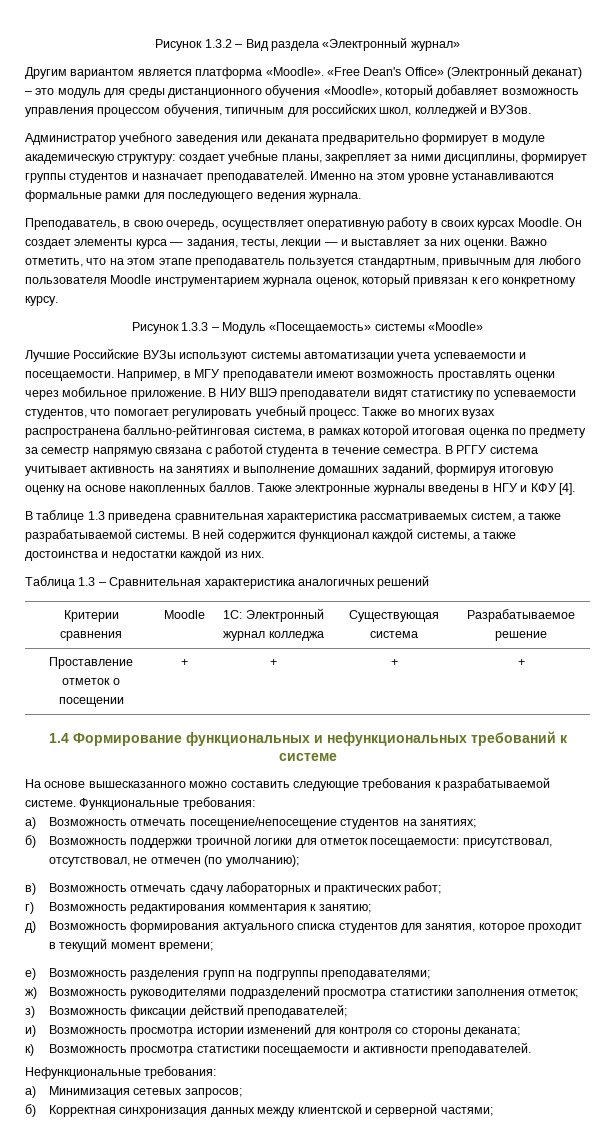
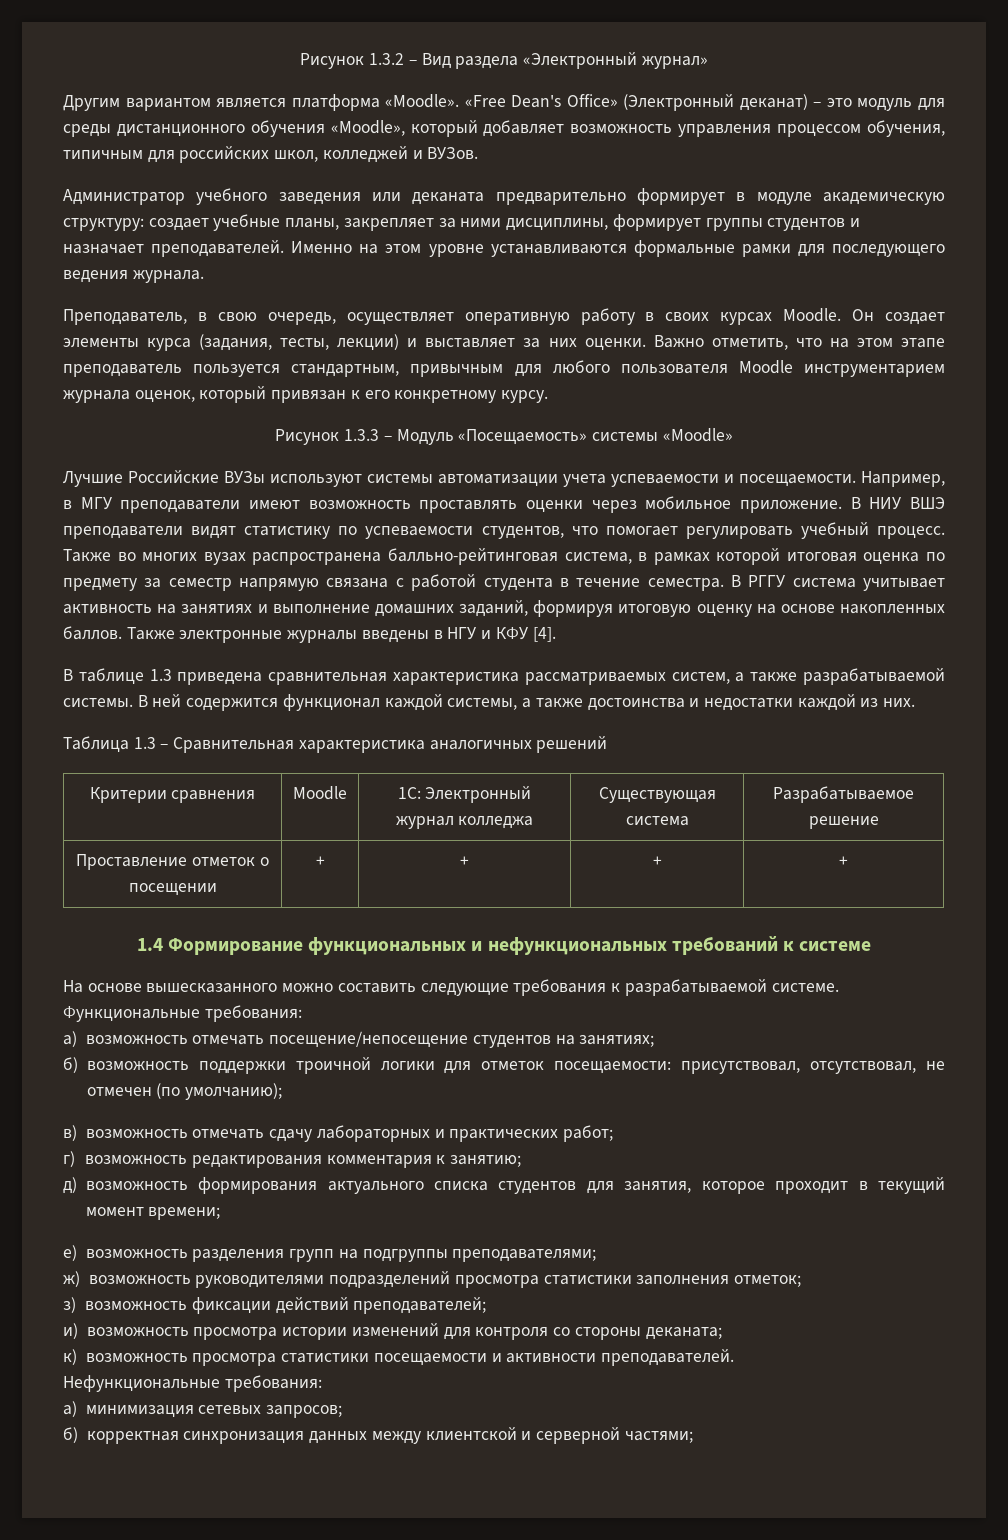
- Он создает элементы курса — задания, тесты, лекции — и выставляет за них оценки.
+ Он создает элементы курса (задания, тесты, лекции) и выставляет за них оценки.
- а) Возможность отмечать посещение/непосещение студентов на занятиях;
+ а) возможность отмечать посещение/непосещение студентов на занятиях;
- б) Возможность поддержки троичной логики для отметок посещаемости: присутствовал, отсутствовал, не отмечен (по умолчанию);
+ б) возможность поддержки троичной логики для отметок посещаемости: присутствовал, отсутствовал, не отмечен (по умолчанию);
- в) Возможность отмечать сдачу лабораторных и практических работ;
+ в) возможность отмечать сдачу лабораторных и практических работ;
- г) Возможность редактирования комментария к занятию;
+ г) возможность редактирования комментария к занятию;
- д) Возможность формирования актуального списка студентов для занятия, которое проходит в текущий момент времени;
+ д) возможность формирования актуального списка студентов для занятия, которое проходит в текущий момент времени;
- е) Возможность разделения групп на подгруппы преподавателями;
+ е) возможность разделения групп на подгруппы преподавателями;
- ж) Возможность руководителями подразделений просмотра статистики заполнения отметок;
+ ж) возможность руководителями подразделений просмотра статистики заполнения отметок;
- з) Возможность фиксации действий преподавателей;
+ з) возможность фиксации действий преподавателей;
- и) Возможность просмотра истории изменений для контроля со стороны деканата;
+ и) возможность просмотра истории изменений для контроля со стороны деканата;
- к) Возможность просмотра статистики посещаемости и активности преподавателей.
+ к) возможность просмотра статистики посещаемости и активности преподавателей.
- а) Минимизация сетевых запросов;
+ а) минимизация сетевых запросов;
- б) Корректная синхронизация данных между клиентской и серверной частями;
+ б) корректная синхронизация данных между клиентской и серверной частями;

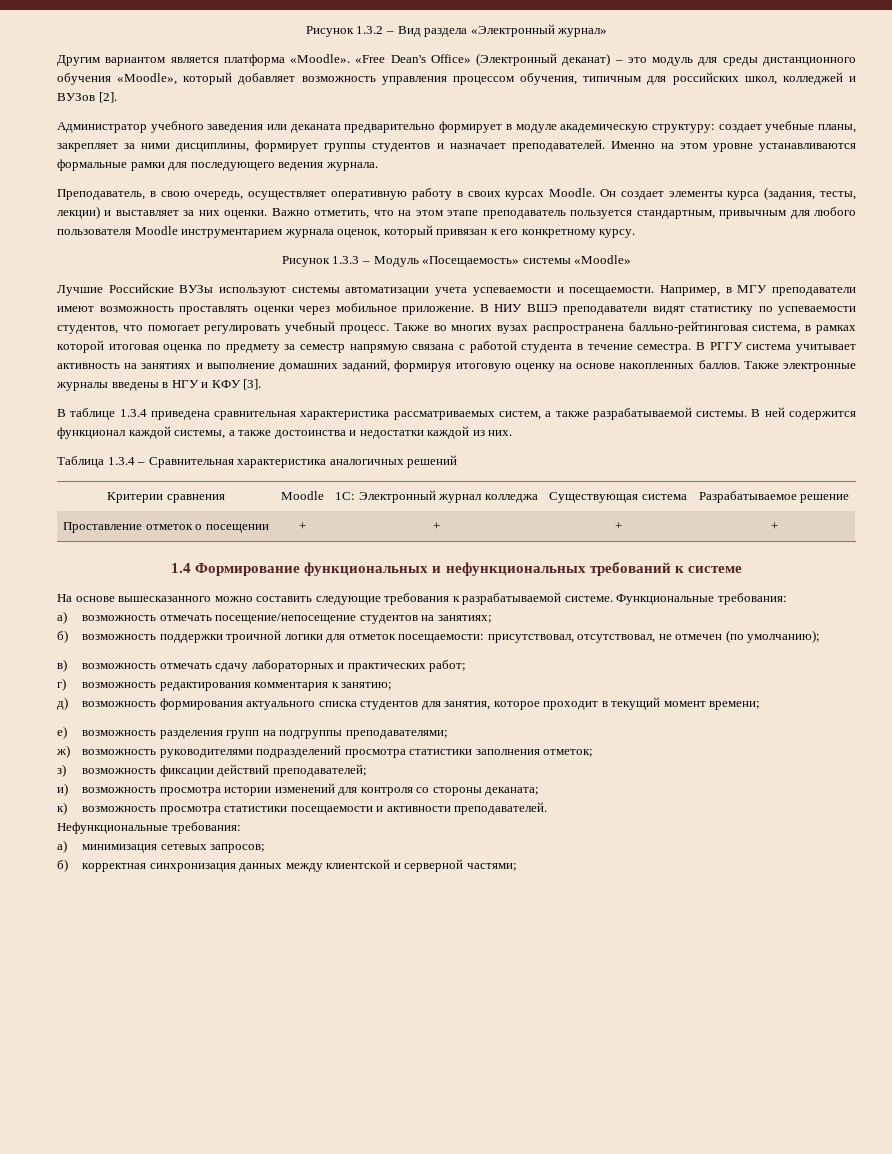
- «Free Dean's Office» (Электронный деканат) – это модуль для среды дистанционного обучения «Moodle», который добавляет возможность управления процессом обучения, типичным для российских школ, колледжей и ВУЗов.
+ «Free Dean's Office» (Электронный деканат) – это модуль для среды дистанционного обучения «Moodle», который добавляет возможность управления процессом обучения, типичным для российских школ, колледжей и ВУЗов [2].
- Также электронные журналы введены в НГУ и КФУ [4].
+ Также электронные журналы введены в НГУ и КФУ [3].
- В таблице 1.3 приведена сравнительная характеристика рассматриваемых систем, а также разрабатываемой системы.
+ В таблице 1.3.4 приведена сравнительная характеристика рассматриваемых систем, а также разрабатываемой системы.
- Таблица 1.3 – Сравнительная характеристика аналогичных решений
+ Таблица 1.3.4 – Сравнительная характеристика аналогичных решений

